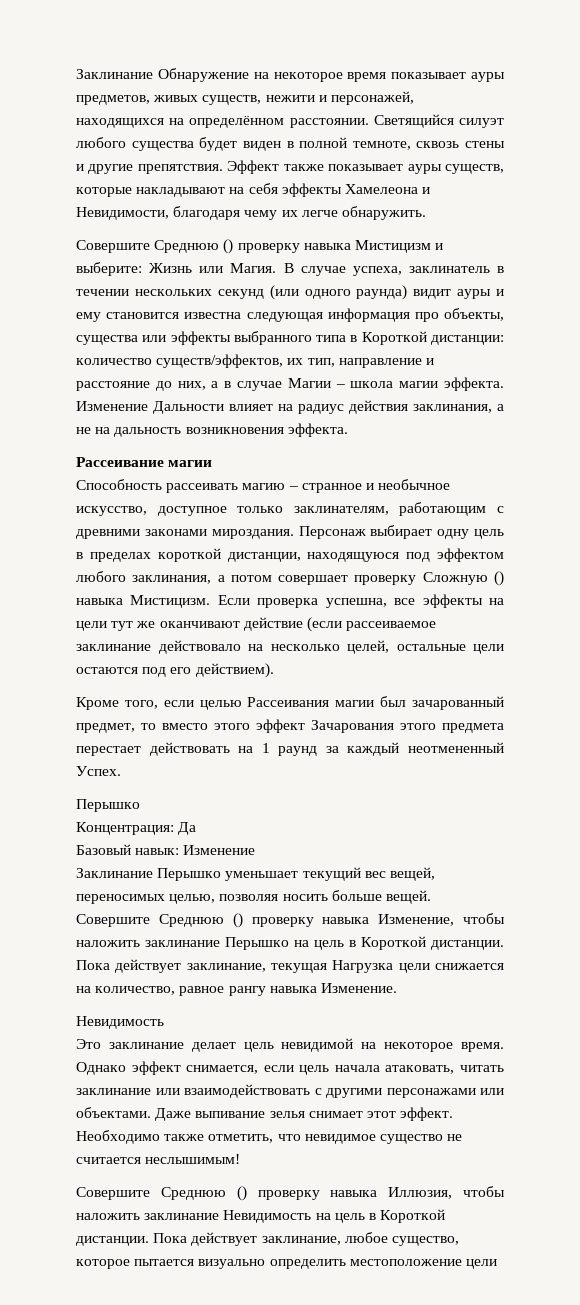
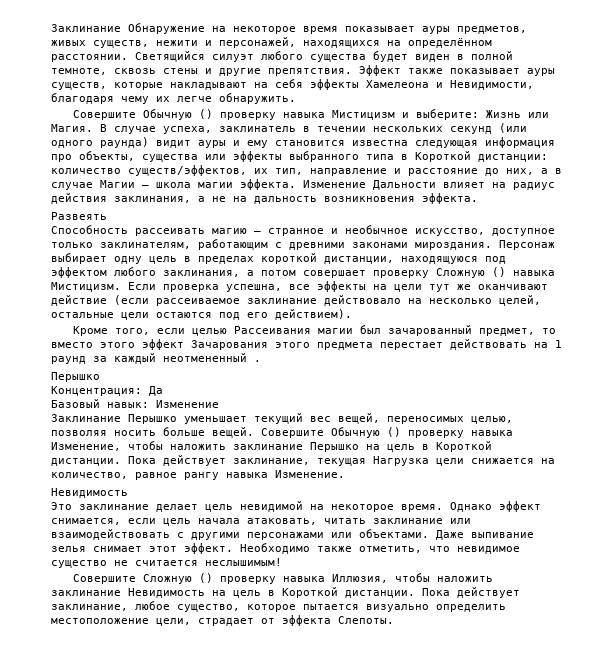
- Совершите Среднюю () проверку навыка Мистицизм и выберите: Жизнь или Магия.
+ Совершите Обычную () проверку навыка Мистицизм и выберите: Жизнь или Магия.
- Рассеивание магии
+ Развеять
- Кроме того, если целью Рассеивания магии был зачарованный предмет, то вместо этого эффект Зачарования этого предмета перестает действовать на 1 раунд за каждый неотмененный Успех.
+ Кроме того, если целью Рассеивания магии был зачарованный предмет, то вместо этого эффект Зачарования этого предмета перестает действовать на 1 раунд за каждый неотмененный .
- Совершите Среднюю () проверку навыка Изменение, чтобы наложить заклинание Перышко на цель в Короткой дистанции.
+ Совершите Обычную () проверку навыка Изменение, чтобы наложить заклинание Перышко на цель в Короткой дистанции.
- Совершите Среднюю () проверку навыка Иллюзия, чтобы наложить заклинание Невидимость на цель в Короткой дистанции.
+ Совершите Сложную () проверку навыка Иллюзия, чтобы наложить заклинание Невидимость на цель в Короткой дистанции.
- Пока действует заклинание, любое существо, которое пытается визуально определить местоположение цели
+ Пока действует заклинание, любое существо, которое пытается визуально определить местоположение цели, страдает от эффекта Слепоты.

